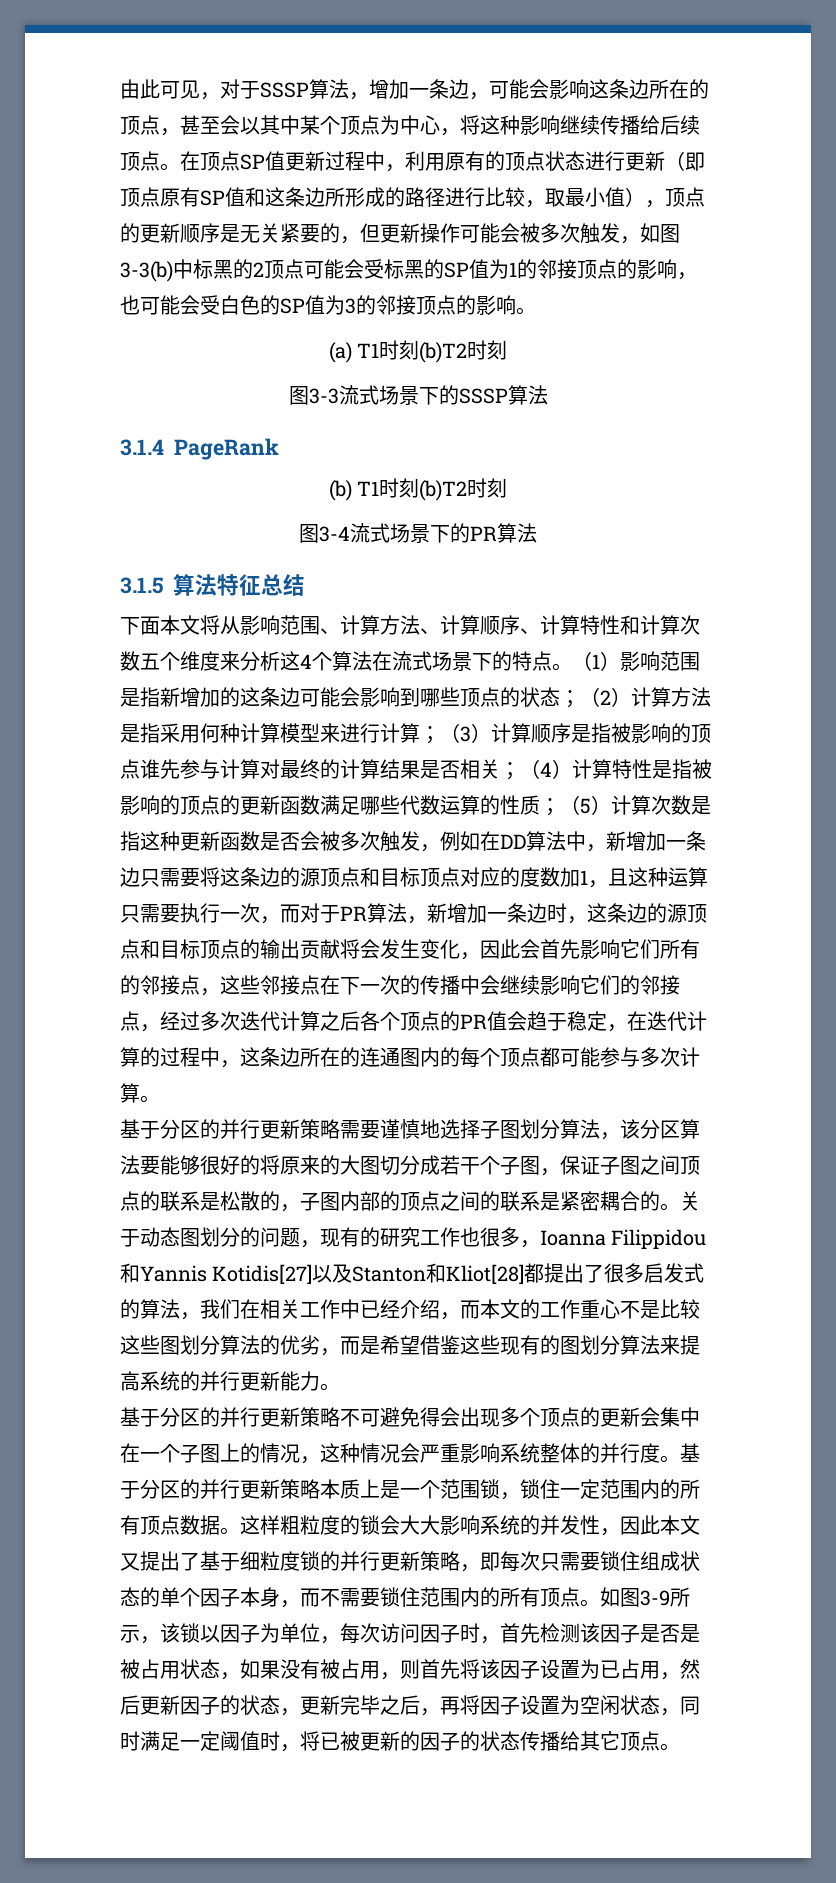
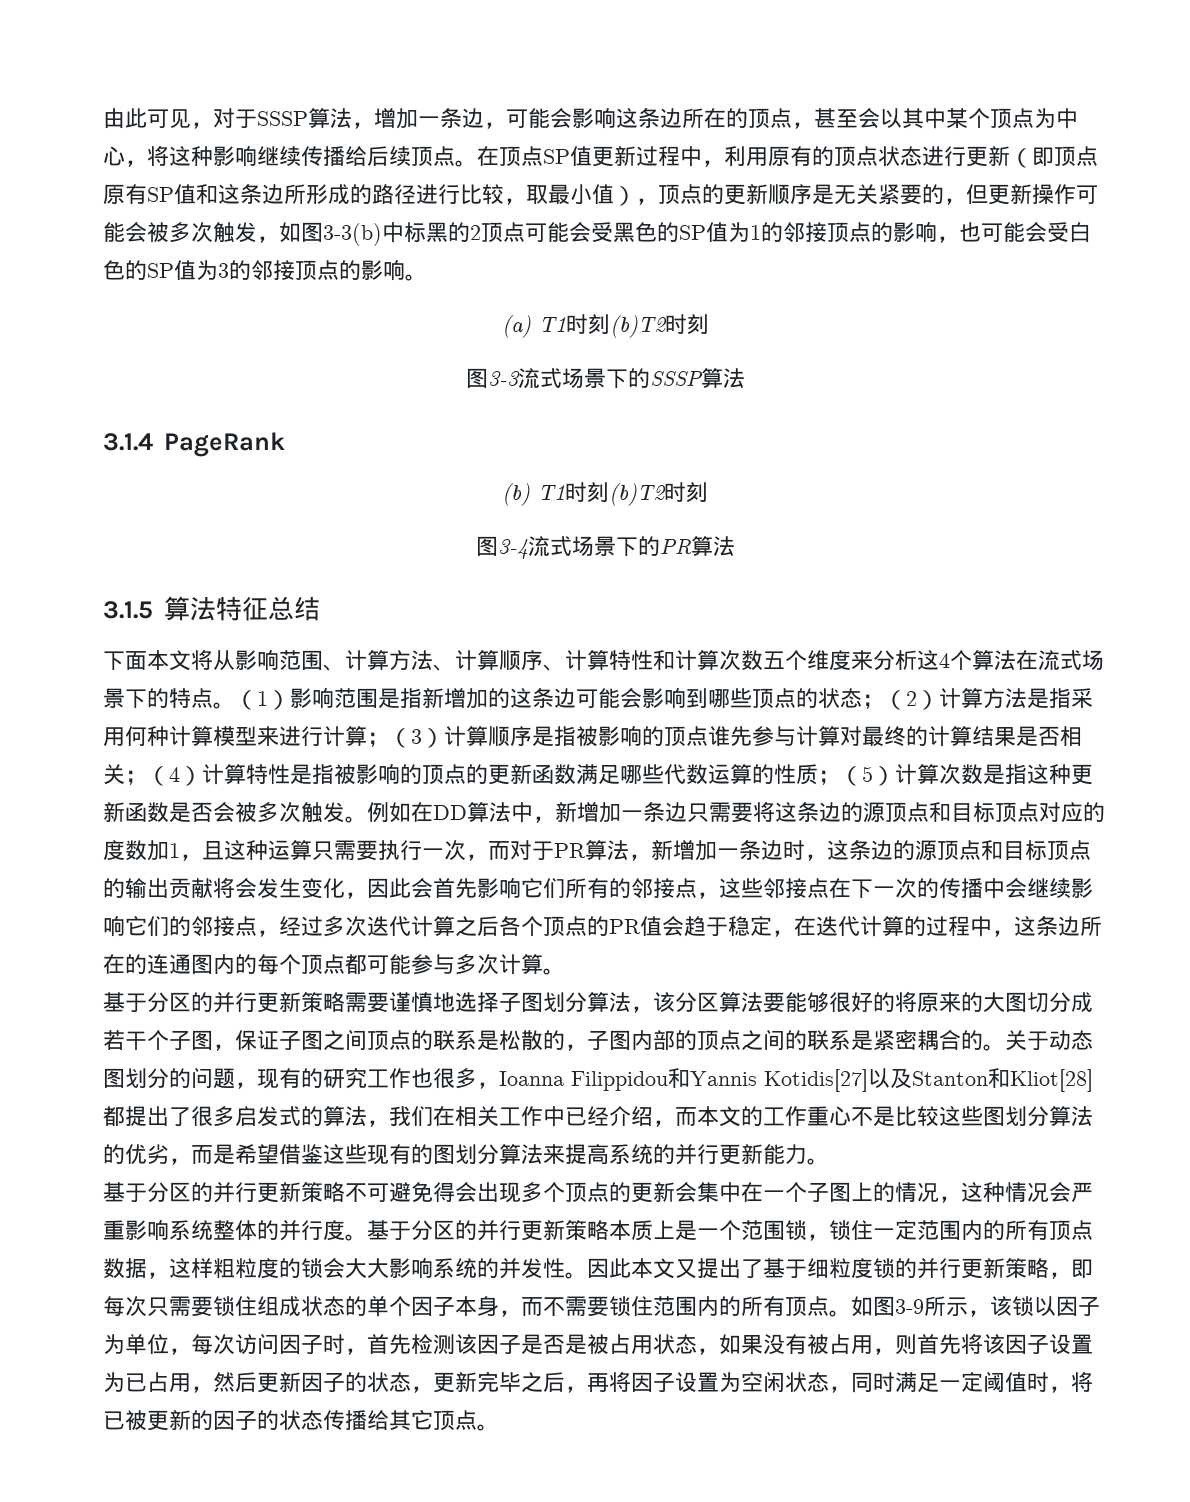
- 在顶点SP值更新过程中，利用原有的顶点状态进行更新（即顶点原有SP值和这条边所形成的路径进行比较，取最小值），顶点的更新顺序是无关紧要的，但更新操作可能会被多次触发，如图3-3(b)中标黑的2顶点可能会受标黑的SP值为1的邻接顶点的影响，也可能会受白色的SP值为3的邻接顶点的影响。
+ 在顶点SP值更新过程中，利用原有的顶点状态进行更新（即顶点原有SP值和这条边所形成的路径进行比较，取最小值），顶点的更新顺序是无关紧要的，但更新操作可能会被多次触发，如图3-3(b)中标黑的2顶点可能会受黑色的SP值为1的邻接顶点的影响，也可能会受白色的SP值为3的邻接顶点的影响。
- （5）计算次数是指这种更新函数是否会被多次触发，例如在DD算法中，新增加一条边只需要将这条边的源顶点和目标顶点对应的度数加1，且这种运算只需要执行一次，而对于PR算法，新增加一条边时，这条边的源顶点和目标顶点的输出贡献将会发生变化，因此会首先影响它们所有的邻接点，这些邻接点在下一次的传播中会继续影响它们的邻接点，经过多次迭代计算之后各个顶点的PR值会趋于稳定，在迭代计算的过程中，这条边所在的连通图内的每个顶点都可能参与多次计算。
+ （5）计算次数是指这种更新函数是否会被多次触发。例如在DD算法中，新增加一条边只需要将这条边的源顶点和目标顶点对应的度数加1，且这种运算只需要执行一次，而对于PR算法，新增加一条边时，这条边的源顶点和目标顶点的输出贡献将会发生变化，因此会首先影响它们所有的邻接点，这些邻接点在下一次的传播中会继续影响它们的邻接点，经过多次迭代计算之后各个顶点的PR值会趋于稳定，在迭代计算的过程中，这条边所在的连通图内的每个顶点都可能参与多次计算。
- 基于分区的并行更新策略本质上是一个范围锁，锁住一定范围内的所有顶点数据。这样粗粒度的锁会大大影响系统的并发性，因此本文又提出了基于细粒度锁的并行更新策略，即每次只需要锁住组成状态的单个因子本身，而不需要锁住范围内的所有顶点。
+ 基于分区的并行更新策略本质上是一个范围锁，锁住一定范围内的所有顶点数据，这样粗粒度的锁会大大影响系统的并发性。因此本文又提出了基于细粒度锁的并行更新策略，即每次只需要锁住组成状态的单个因子本身，而不需要锁住范围内的所有顶点。

